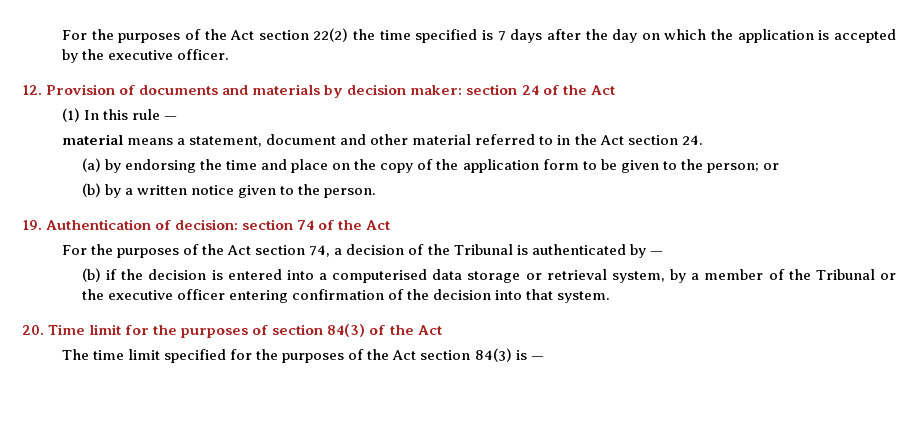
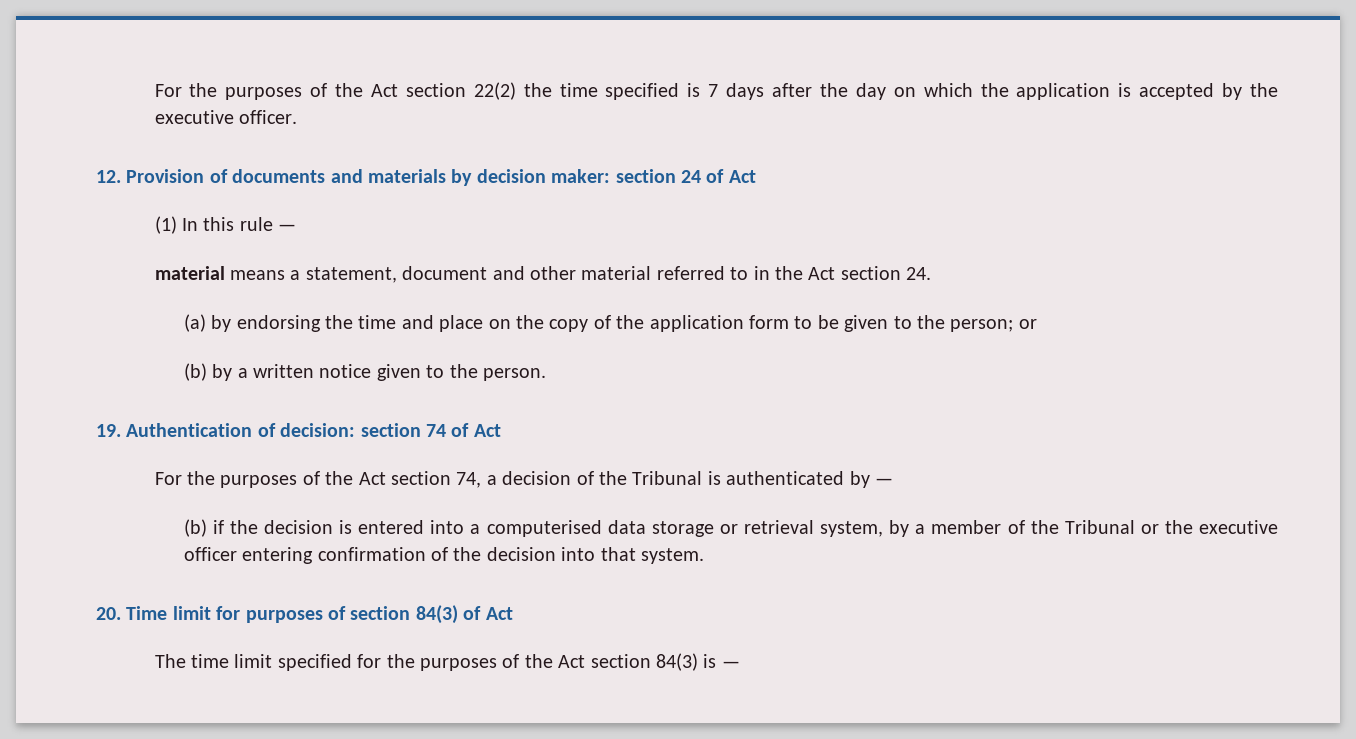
- 12. Provision of documents and materials by decision maker: section 24 of the Act
+ 12. Provision of documents and materials by decision maker: section 24 of Act
- 19. Authentication of decision: section 74 of the Act
+ 19. Authentication of decision: section 74 of Act
- 20. Time limit for the purposes of section 84(3) of the Act
+ 20. Time limit for purposes of section 84(3) of Act

